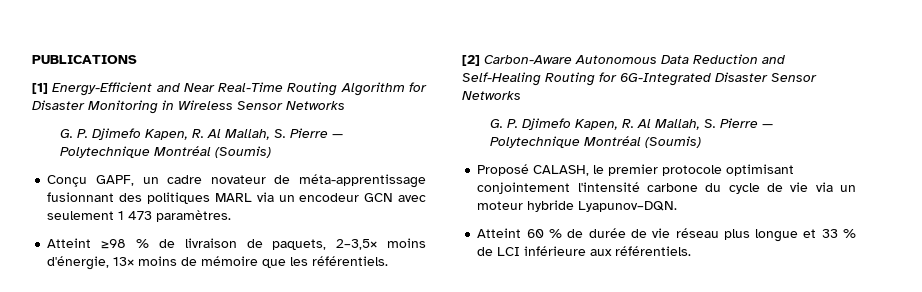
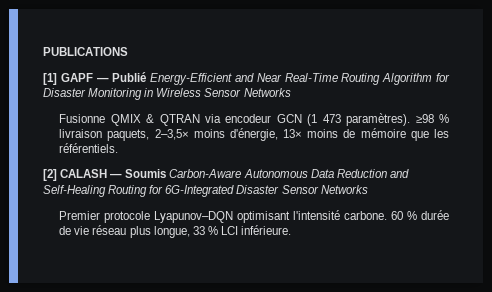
- [1] Energy-Efficient and Near Real-Time Routing Algorithm for Disaster Monitoring in Wireless Sensor Networks
- G. P. Djimefo Kapen, R. Al Mallah, S. Pierre — Polytechnique Montréal (Soumis)
- Conçu GAPF, un cadre novateur de méta-apprentissage fusionnant des politiques MARL via un encodeur GCN avec seulement 1 473 paramètres.
- Atteint ≥98 % de livraison de paquets, 2–3,5× moins d'énergie, 13× moins de mémoire que les référentiels.
+ [1] GAPF — Publié Energy-Efficient and Near Real-Time Routing Algorithm for Disaster Monitoring in Wireless Sensor Networks
+ Fusionne QMIX & QTRAN via encodeur GCN (1 473 paramètres). ≥98 % livraison paquets, 2–3,5× moins d'énergie, 13× moins de mémoire que les référentiels.
- [2] Carbon-Aware Autonomous Data Reduction and Self-Healing Routing for 6G-Integrated Disaster Sensor Networks
- G. P. Djimefo Kapen, R. Al Mallah, S. Pierre — Polytechnique Montréal (Soumis)
- Proposé CALASH, le premier protocole optimisant conjointement l'intensité carbone du cycle de vie via un moteur hybride Lyapunov–DQN.
- Atteint 60 % de durée de vie réseau plus longue et 33 % de LCI inférieure aux référentiels.
+ [2] CALASH — Soumis Carbon-Aware Autonomous Data Reduction and Self-Healing Routing for 6G-Integrated Disaster Sensor Networks
+ Premier protocole Lyapunov–DQN optimisant l'intensité carbone. 60 % durée de vie réseau plus longue, 33 % LCI inférieure.

